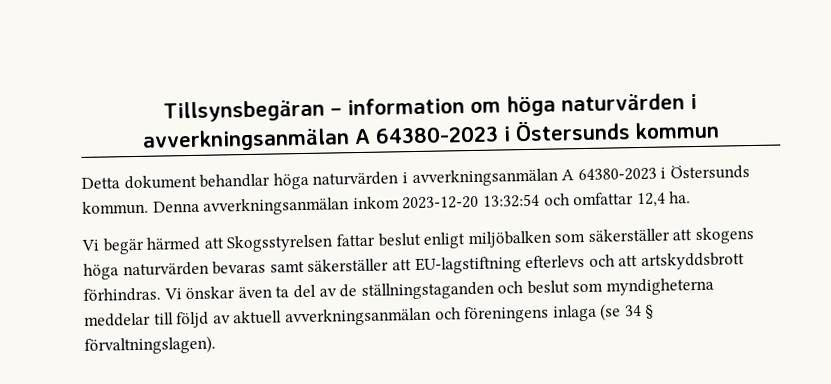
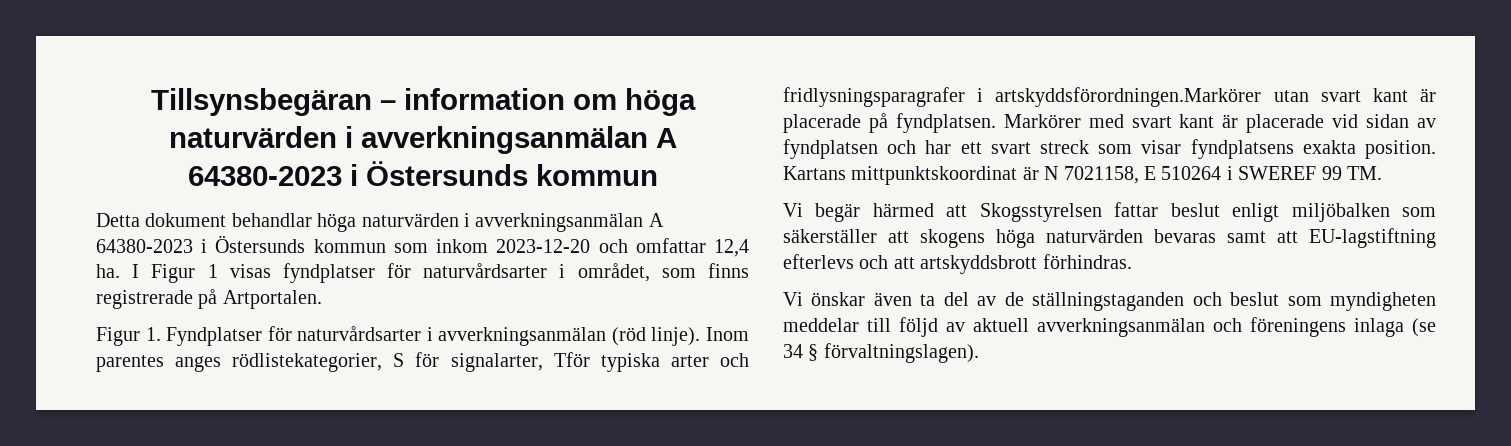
- Detta dokument behandlar höga naturvärden i avverkningsanmälan A 64380-2023 i Östersunds kommun. Denna avverkningsanmälan inkom 2023-12-20 13:32:54 och omfattar 12,4 ha.
+ Detta dokument behandlar höga naturvärden i avverkningsanmälan A 64380-2023 i Östersunds kommun som inkom 2023-12-20 och omfattar 12,4 ha. I Figur 1 visas fyndplatser för naturvårdsarter i området, som finns registrerade på Artportalen.
+ Figur 1. Fyndplatser för naturvårdsarter i avverkningsanmälan (röd linje). Inom parentes anges rödlistekategorier, S för signalarter, Tför typiska arter och fridlysningsparagrafer i artskyddsförordningen.Markörer utan svart kant är placerade på fyndplatsen. Markörer med svart kant är placerade vid sidan av fyndplatsen och har ett svart streck som visar fyndplatsens exakta position. Kartans mittpunktskoordinat är N 7021158, E 510264 i SWEREF 99 TM.
- Vi begär härmed att Skogsstyrelsen fattar beslut enligt miljöbalken som säkerställer att skogens höga naturvärden bevaras samt säkerställer att EU-lagstiftning efterlevs och att artskyddsbrott förhindras. Vi önskar även ta del av de ställningstaganden och beslut som myndigheterna meddelar till följd av aktuell avverkningsanmälan och föreningens inlaga (se 34 § förvaltningslagen).
+ Vi begär härmed att Skogsstyrelsen fattar beslut enligt miljöbalken som säkerställer att skogens höga naturvärden bevaras samt att EU-lagstiftning efterlevs och att artskyddsbrott förhindras.
+ Vi önskar även ta del av de ställningstaganden och beslut som myndigheten meddelar till följd av aktuell avverkningsanmälan och föreningens inlaga (se 34 § förvaltningslagen).

